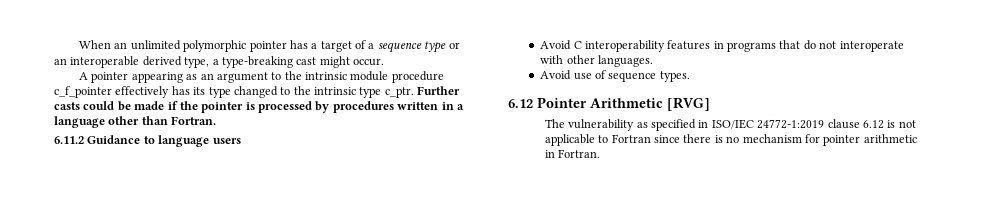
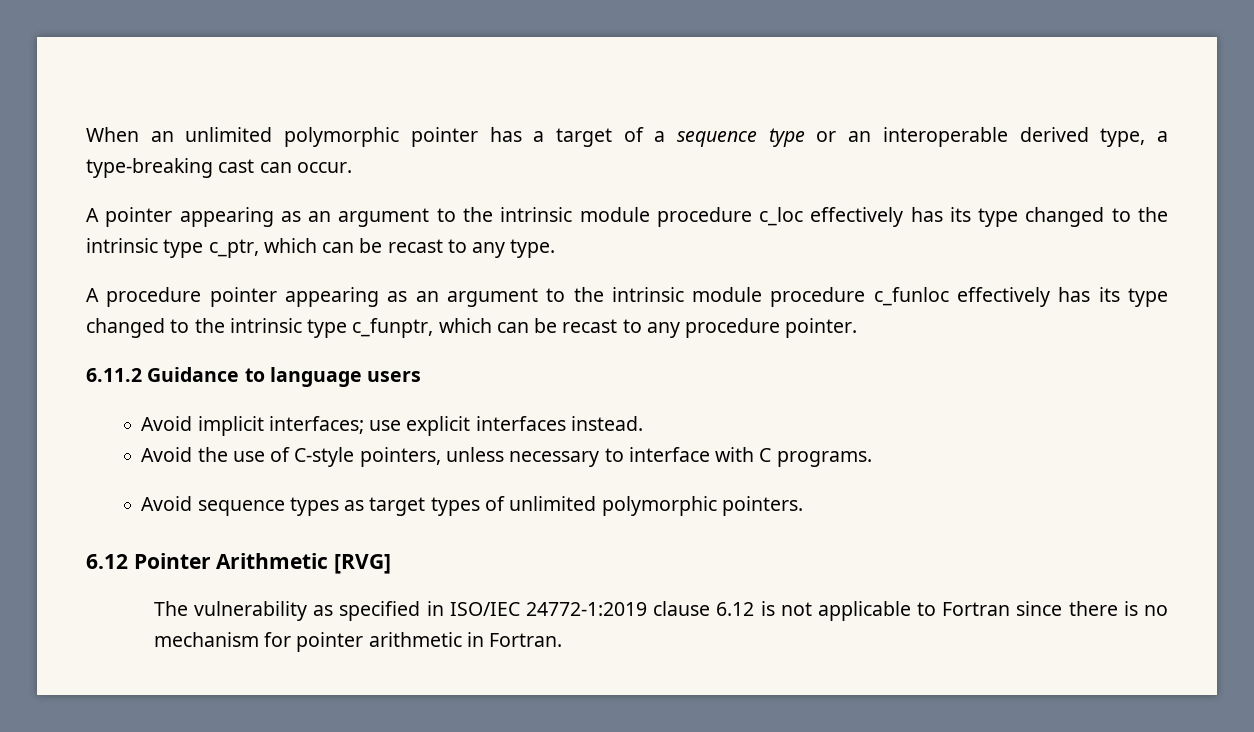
- When an unlimited polymorphic pointer has a target of a sequence type or an interoperable derived type, a type-breaking cast might occur.
+ When an unlimited polymorphic pointer has a target of a sequence type or an interoperable derived type, a type-breaking cast can occur.
- A pointer appearing as an argument to the intrinsic module procedure c_f_pointer effectively has its type changed to the intrinsic type c_ptr. Further casts could be made if the pointer is processed by procedures written in a language other than Fortran.
+ A pointer appearing as an argument to the intrinsic module procedure c_loc effectively has its type changed to the intrinsic type c_ptr, which can be recast to any type.
+ A procedure pointer appearing as an argument to the intrinsic module procedure c_funloc effectively has its type changed to the intrinsic type c_funptr, which can be recast to any procedure pointer.
- Avoid C interoperability features in programs that do not interoperate with other languages.
- Avoid use of sequence types.
+ Avoid implicit interfaces; use explicit interfaces instead.
+ Avoid the use of C-style pointers, unless necessary to interface with C programs.
+ Avoid sequence types as target types of unlimited polymorphic pointers.

